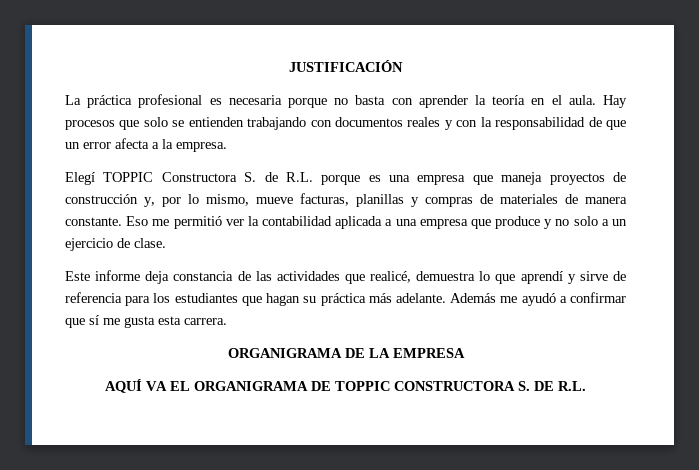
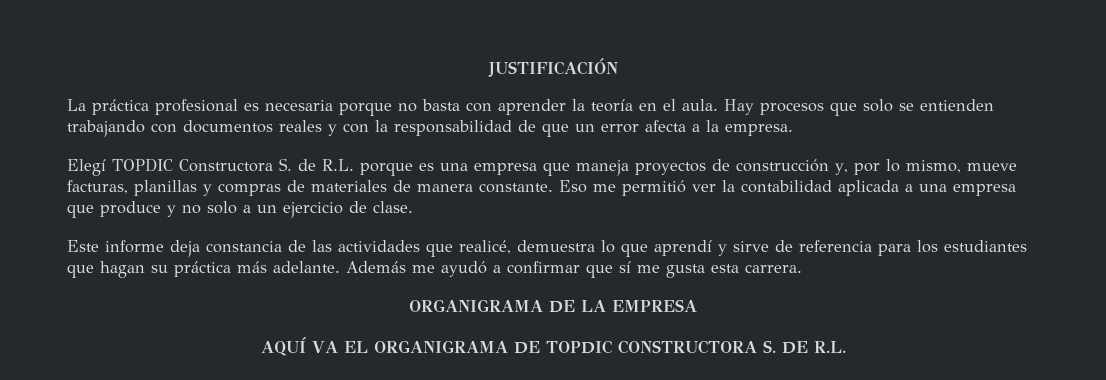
- Elegí TOPPIC Constructora S. de R.L. porque es una empresa que maneja proyectos de construcción y, por lo mismo, mueve facturas, planillas y compras de materiales de manera constante.
+ Elegí TOPDIC Constructora S. de R.L. porque es una empresa que maneja proyectos de construcción y, por lo mismo, mueve facturas, planillas y compras de materiales de manera constante.
- AQUÍ VA EL ORGANIGRAMA DE TOPPIC CONSTRUCTORA S. DE R.L.
+ AQUÍ VA EL ORGANIGRAMA DE TOPDIC CONSTRUCTORA S. DE R.L.

